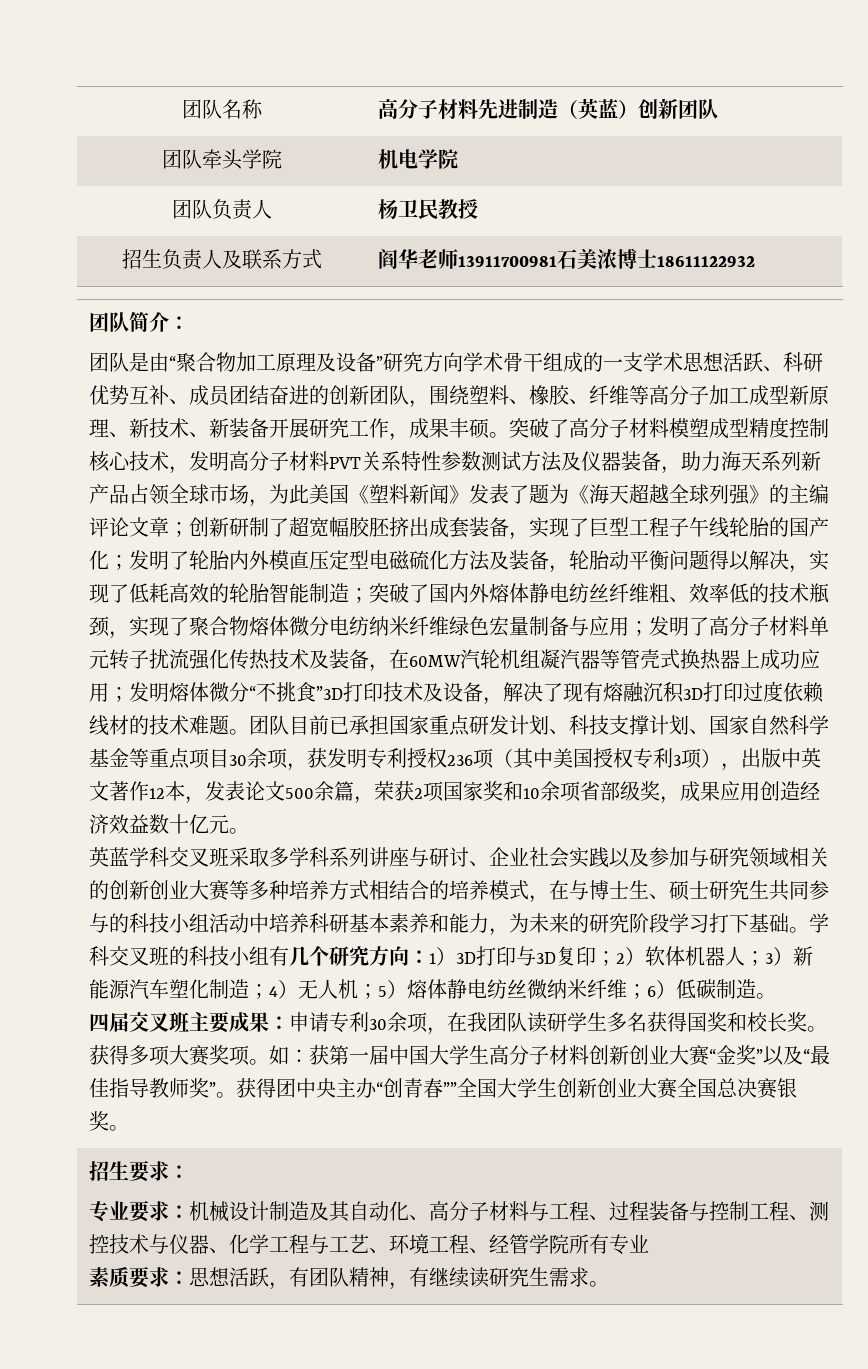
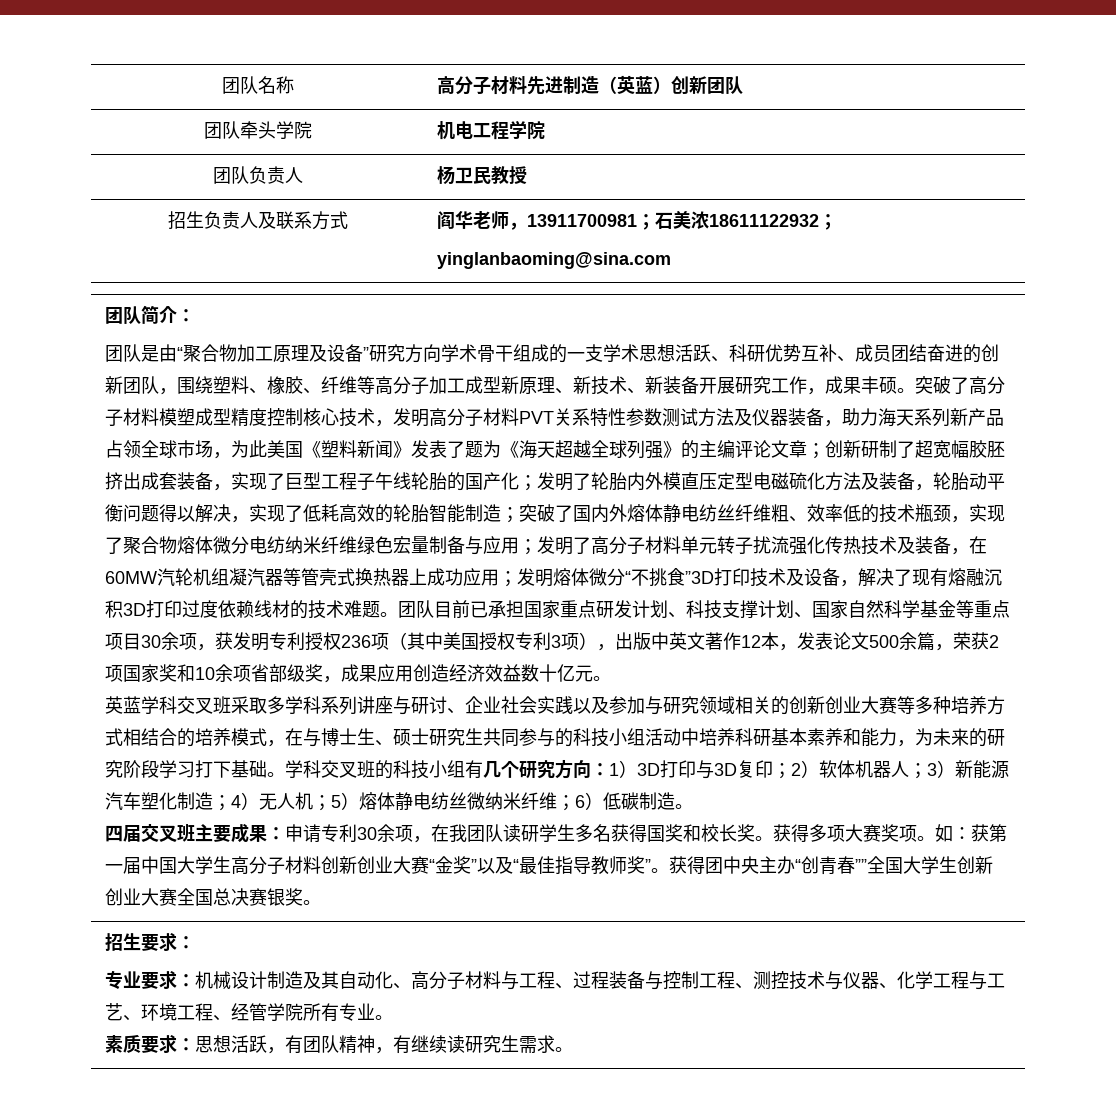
- 团队牵头学院 | 机电学院
+ 团队牵头学院 | 机电工程学院
- 招生负责人及联系方式 | 阎华老师13911700981石美浓博士18611122932
+ 招生负责人及联系方式 | 阎华老师，13911700981；石美浓18611122932；
+ yinglanbaoming@sina.com
- 专业要求：机械设计制造及其自动化、高分子材料与工程、过程装备与控制工程、测控技术与仪器、化学工程与工艺、环境工程、经管学院所有专业
+ 专业要求：机械设计制造及其自动化、高分子材料与工程、过程装备与控制工程、测控技术与仪器、化学工程与工艺、环境工程、经管学院所有专业。

